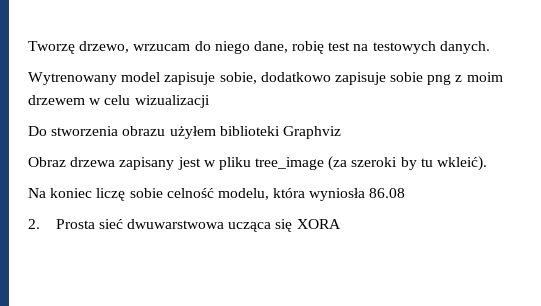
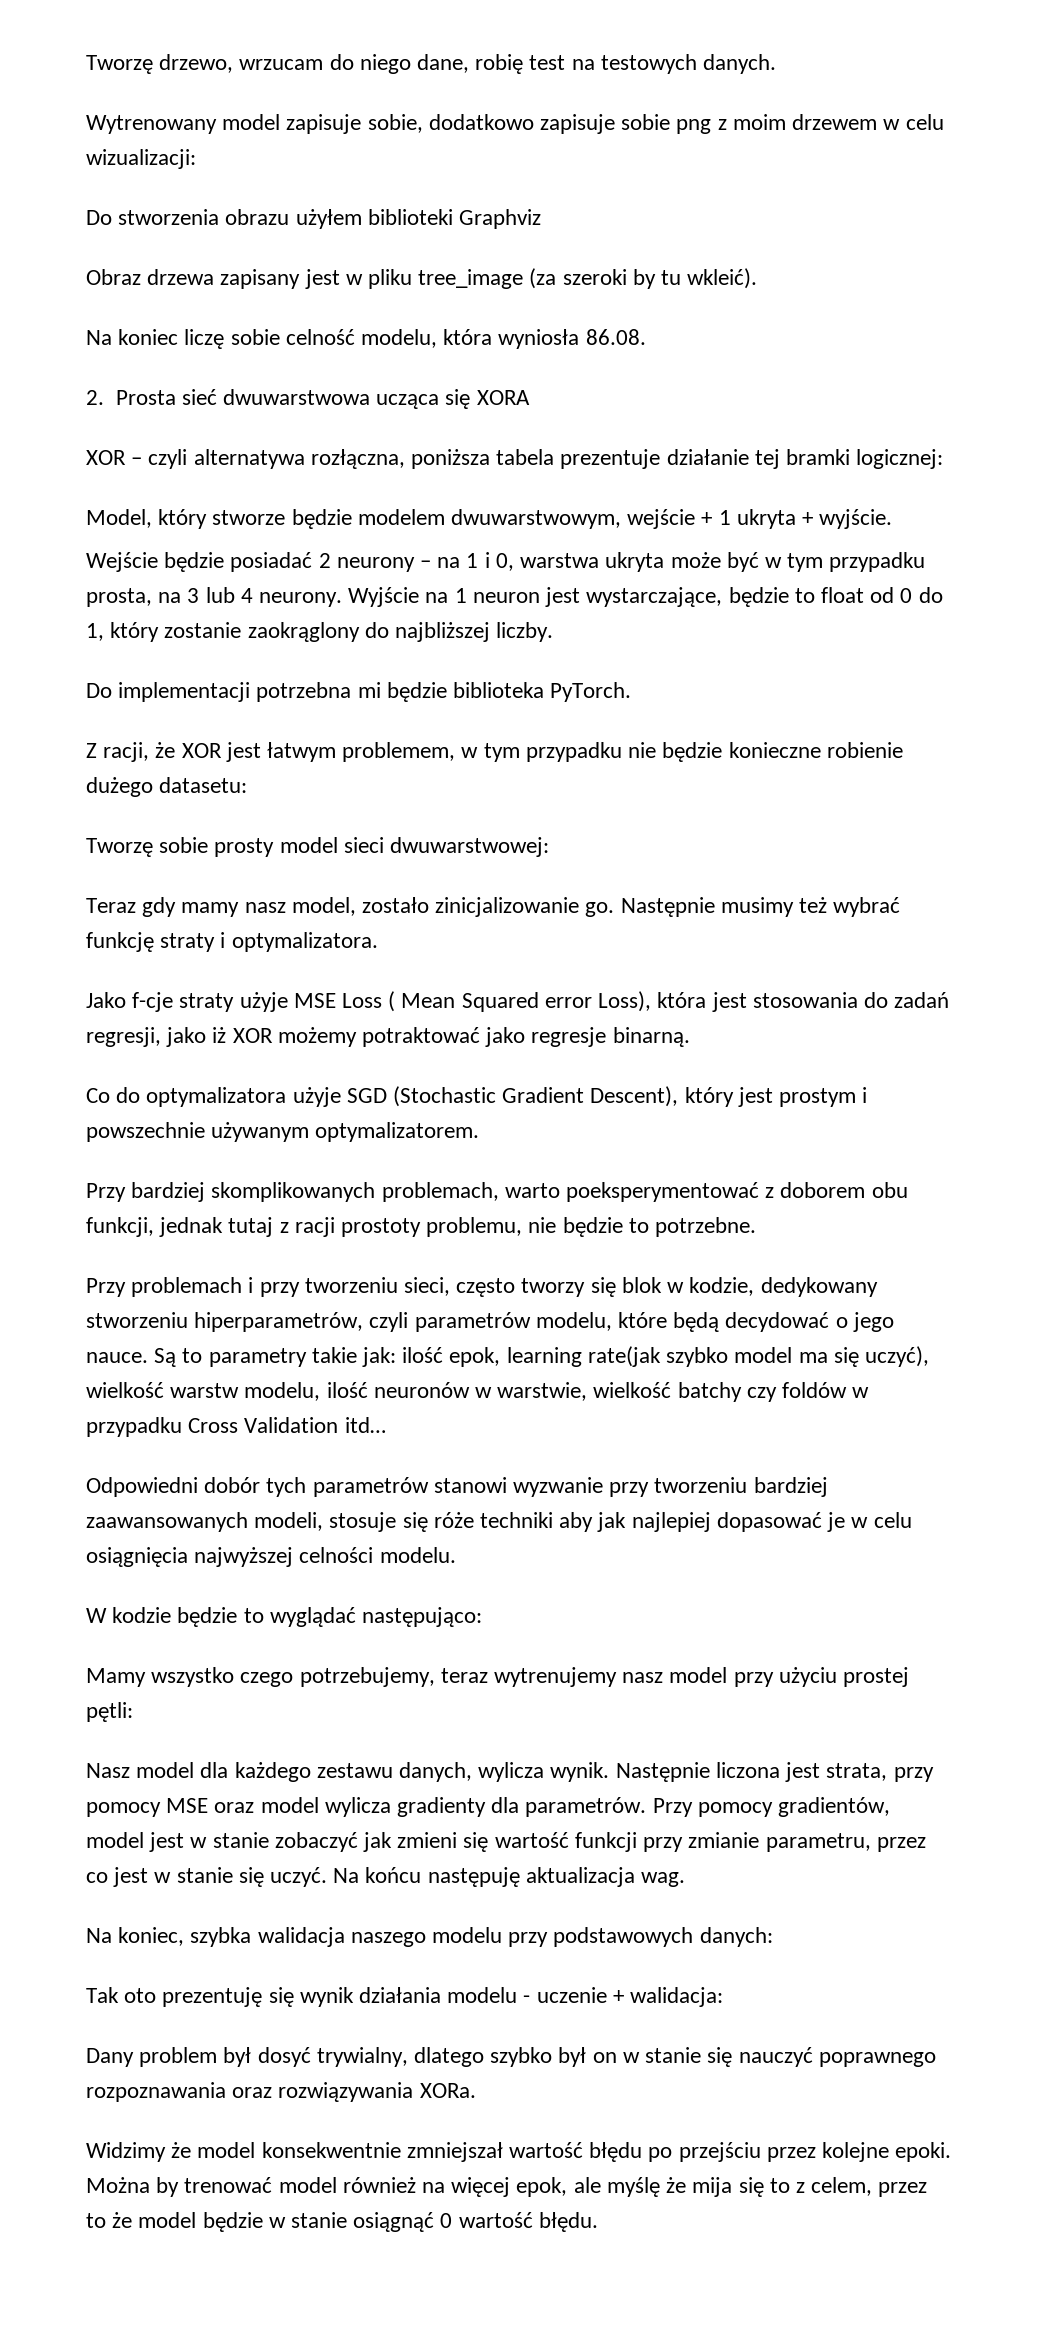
- Wytrenowany model zapisuje sobie, dodatkowo zapisuje sobie png z moim drzewem w celu wizualizacji
+ Wytrenowany model zapisuje sobie, dodatkowo zapisuje sobie png z moim drzewem w celu wizualizacji:
- Na koniec liczę sobie celność modelu, która wyniosła 86.08
+ Na koniec liczę sobie celność modelu, która wyniosła 86.08.
+ XOR – czyli alternatywa rozłączna, poniższa tabela prezentuje działanie tej bramki logicznej:
+ Model, który stworze będzie modelem dwuwarstwowym, wejście + 1 ukryta + wyjście.
+ Wejście będzie posiadać 2 neurony – na 1 i 0, warstwa ukryta może być w tym przypadku prosta, na 3 lub 4 neurony. Wyjście na 1 neuron jest wystarczające, będzie to float od 0 do 1, który zostanie zaokrąglony do najbliższej liczby.
+ Do implementacji potrzebna mi będzie biblioteka PyTorch.
+ Z racji, że XOR jest łatwym problemem, w tym przypadku nie będzie konieczne robienie dużego datasetu:
+ Tworzę sobie prosty model sieci dwuwarstwowej:
+ Teraz gdy mamy nasz model, zostało zinicjalizowanie go. Następnie musimy też wybrać funkcję straty i optymalizatora.
+ Jako f-cje straty użyje MSE Loss ( Mean Squared error Loss), która jest stosowania do zadań regresji, jako iż XOR możemy potraktować jako regresje binarną.
+ Co do optymalizatora użyje SGD (Stochastic Gradient Descent), który jest prostym i powszechnie używanym optymalizatorem.
+ Przy bardziej skomplikowanych problemach, warto poeksperymentować z doborem obu funkcji, jednak tutaj z racji prostoty problemu, nie będzie to potrzebne.
+ Przy problemach i przy tworzeniu sieci, często tworzy się blok w kodzie, dedykowany stworzeniu hiperparametrów, czyli parametrów modelu, które będą decydować o jego nauce. Są to parametry takie jak: ilość epok, learning rate(jak szybko model ma się uczyć), wielkość warstw modelu, ilość neuronów w warstwie, wielkość batchy czy foldów w przypadku Cross Validation itd…
+ Odpowiedni dobór tych parametrów stanowi wyzwanie przy tworzeniu bardziej zaawansowanych modeli, stosuje się róże techniki aby jak najlepiej dopasować je w celu osiągnięcia najwyższej celności modelu.
+ W kodzie będzie to wyglądać następująco:
+ Mamy wszystko czego potrzebujemy, teraz wytrenujemy nasz model przy użyciu prostej pętli:
+ Nasz model dla każdego zestawu danych, wylicza wynik. Następnie liczona jest strata, przy pomocy MSE oraz model wylicza gradienty dla parametrów. Przy pomocy gradientów, model jest w stanie zobaczyć jak zmieni się wartość funkcji przy zmianie parametru, przez co jest w stanie się uczyć. Na końcu następuję aktualizacja wag.
+ Na koniec, szybka walidacja naszego modelu przy podstawowych danych:
+ Tak oto prezentuję się wynik działania modelu - uczenie + walidacja:
+ Dany problem był dosyć trywialny, dlatego szybko był on w stanie się nauczyć poprawnego rozpoznawania oraz rozwiązywania XORa.
+ Widzimy że model konsekwentnie zmniejszał wartość błędu po przejściu przez kolejne epoki. Można by trenować model również na więcej epok, ale myślę że mija się to z celem, przez to że model będzie w stanie osiągnąć 0 wartość błędu.

